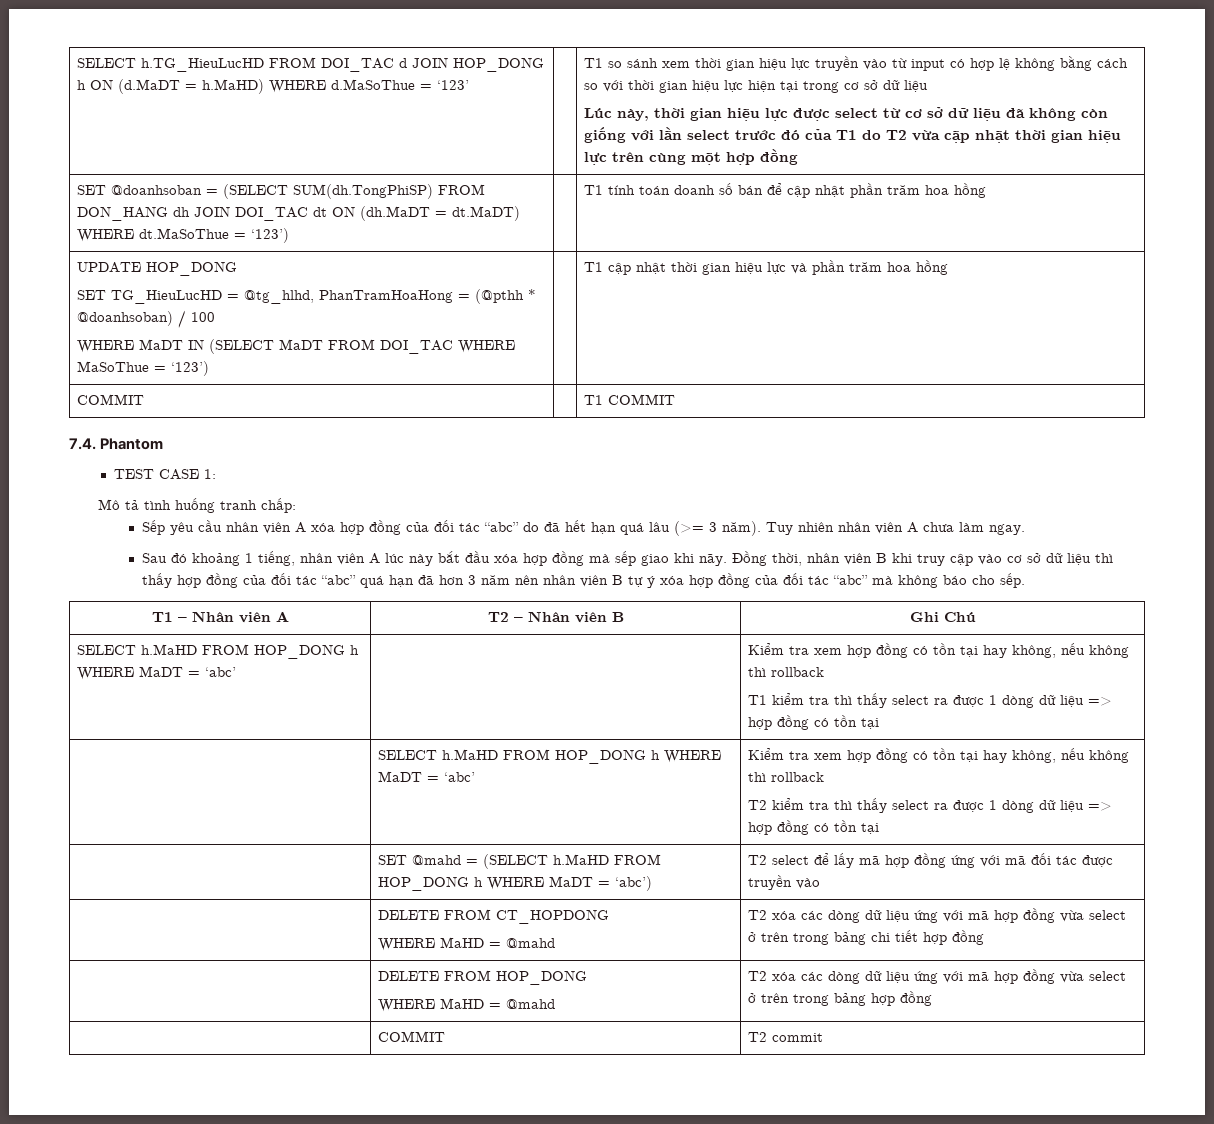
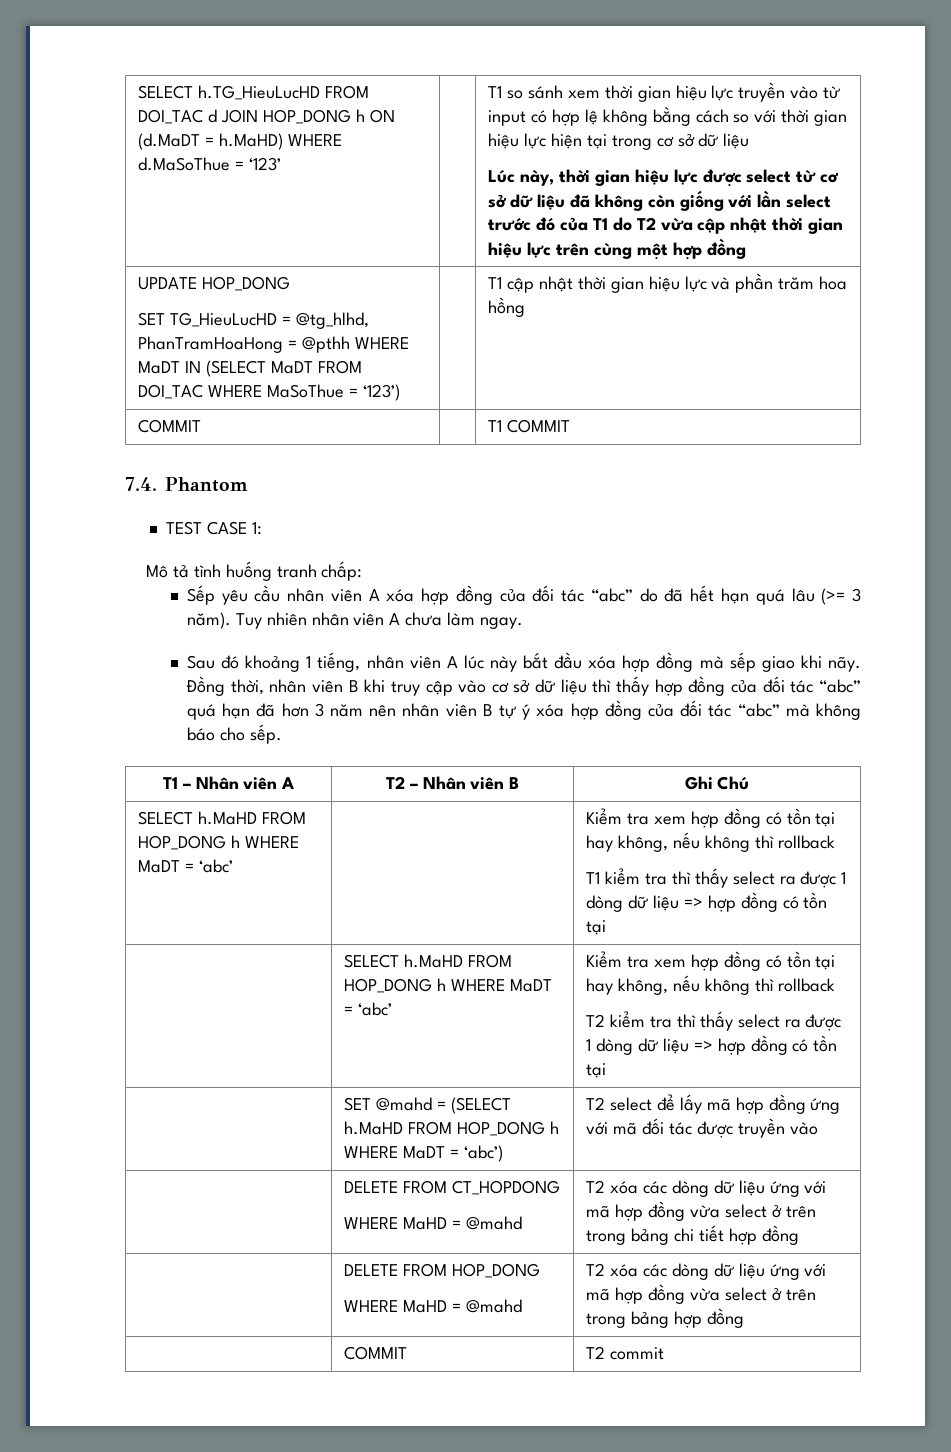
- SET @doanhsoban = (SELECT SUM(dh.TongPhiSP) FROM DON_HANG dh JOIN DOI_TAC dt ON (dh.MaDT = dt.MaDT) WHERE dt.MaSoThue = ‘123’) | | T1 tính toán doanh số bán để cập nhật phần trăm hoa hồng
  UPDATE HOP_DONG
- SET TG_HieuLucHD = @tg_hlhd, PhanTramHoaHong = (@pthh * @doanhsoban) / 100
- WHERE MaDT IN (SELECT MaDT FROM DOI_TAC WHERE MaSoThue = ‘123’) | | T1 cập nhật thời gian hiệu lực và phần trăm hoa hồng
+ SET TG_HieuLucHD = @tg_hlhd, PhanTramHoaHong = @pthh WHERE MaDT IN (SELECT MaDT FROM DOI_TAC WHERE MaSoThue = ‘123’) | | T1 cập nhật thời gian hiệu lực và phần trăm hoa hồng

